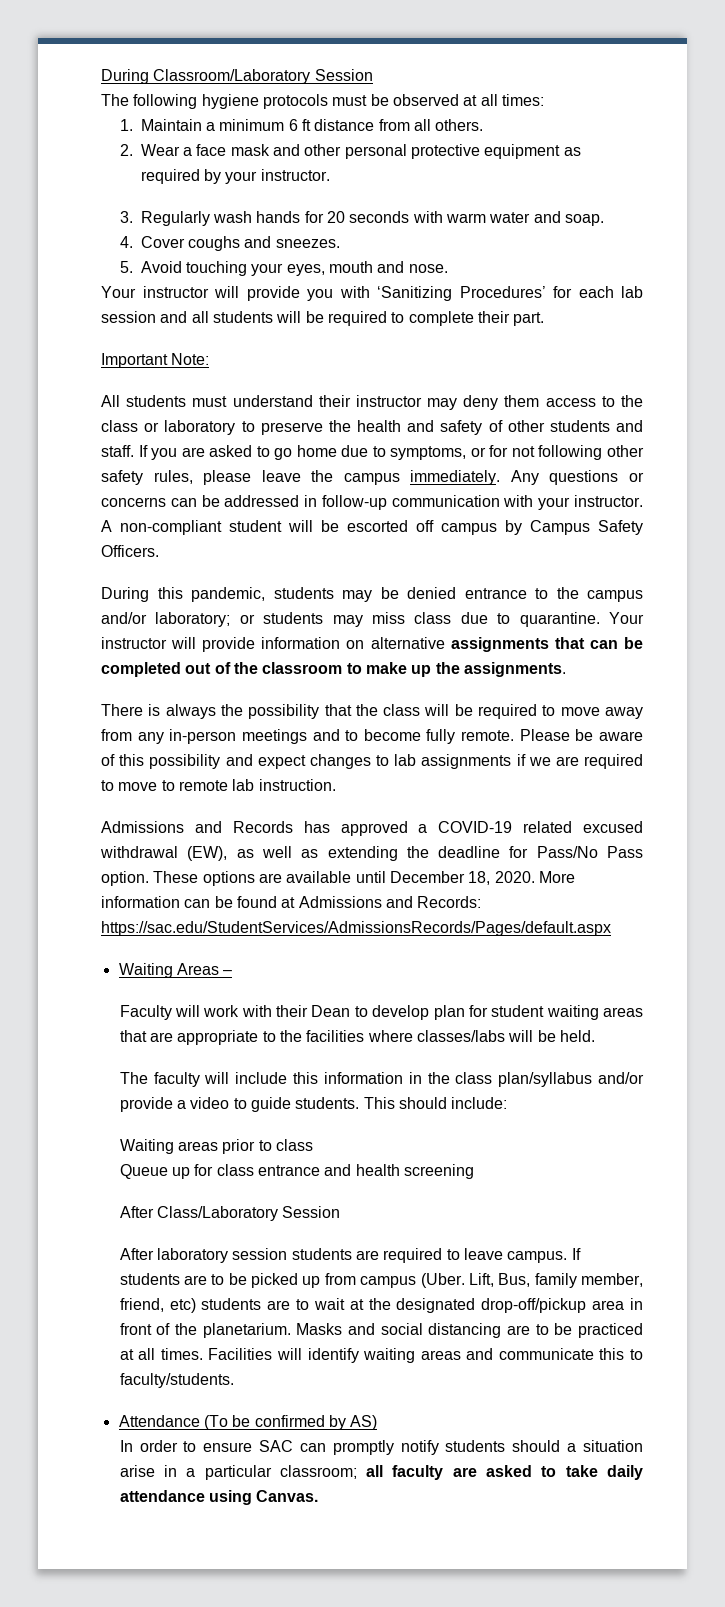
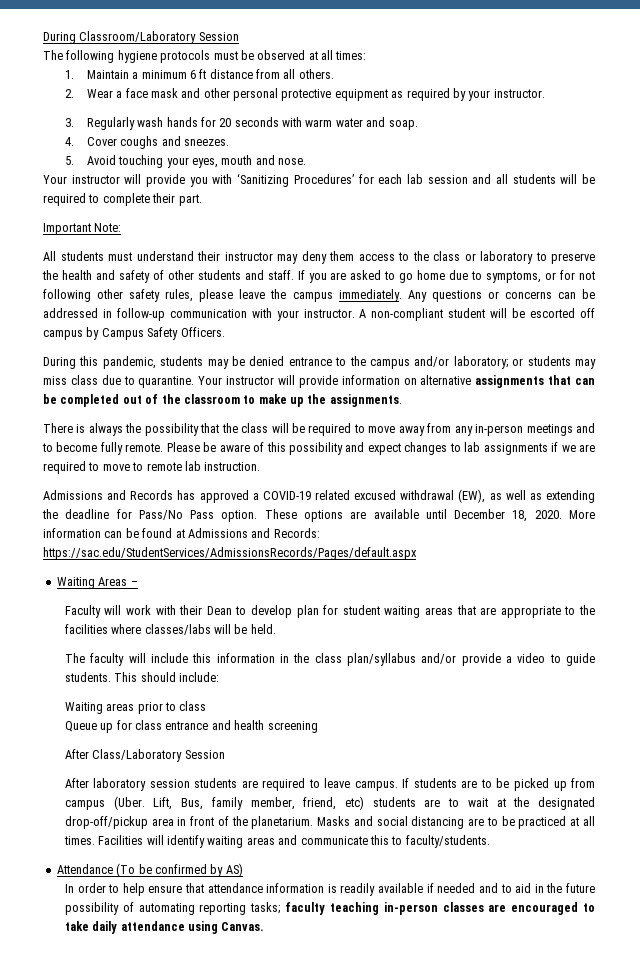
- In order to ensure SAC can promptly notify students should a situation arise in a particular classroom; all faculty are asked to take daily attendance using Canvas.
+ In order to help ensure that attendance information is readily available if needed and to aid in the future possibility of automating reporting tasks; faculty teaching in-person classes are encouraged to take daily attendance using Canvas.

